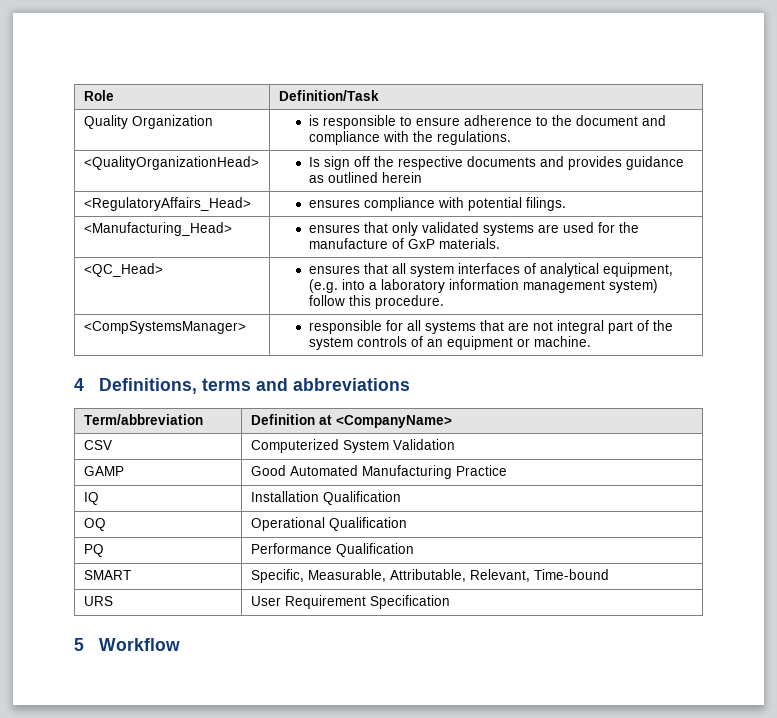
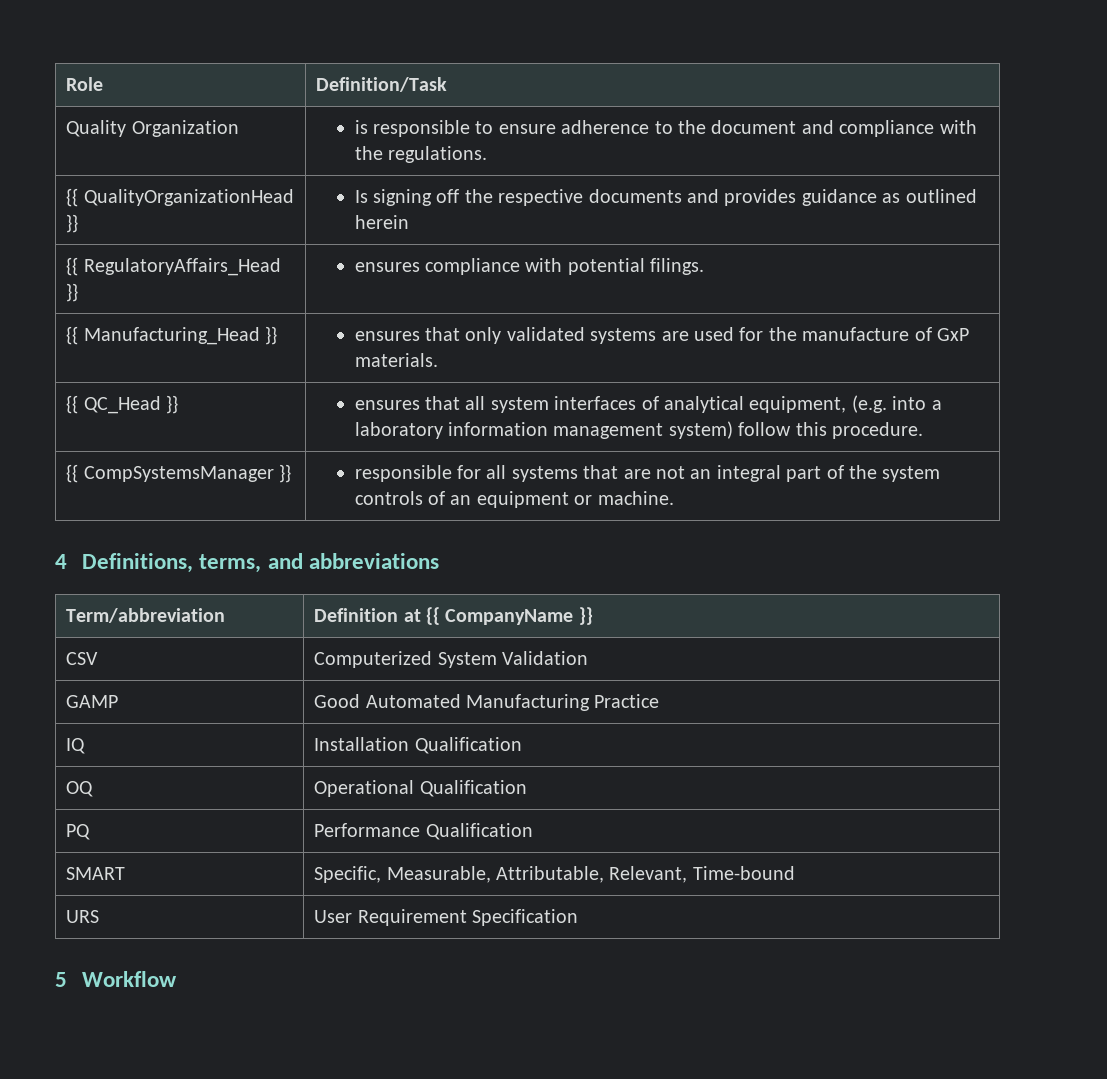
- <QualityOrganizationHead> | Is sign off the respective documents and provides guidance as outlined herein
+ {{ QualityOrganizationHead }} | Is signing off the respective documents and provides guidance as outlined herein
- <RegulatoryAffairs_Head> | ensures compliance with potential filings.
+ {{ RegulatoryAffairs_Head }} | ensures compliance with potential filings.
- <Manufacturing_Head> | ensures that only validated systems are used for the manufacture of GxP materials.
+ {{ Manufacturing_Head }} | ensures that only validated systems are used for the manufacture of GxP materials.
- <QC_Head> | ensures that all system interfaces of analytical equipment, (e.g. into a laboratory information management system) follow this procedure.
+ {{ QC_Head }} | ensures that all system interfaces of analytical equipment, (e.g. into a laboratory information management system) follow this procedure.
- <CompSystemsManager> | responsible for all systems that are not integral part of the system controls of an equipment or machine.
+ {{ CompSystemsManager }} | responsible for all systems that are not an integral part of the system controls of an equipment or machine.
- 4 Definitions, terms and abbreviations
+ 4 Definitions, terms, and abbreviations
- Term/abbreviation | Definition at <CompanyName>
+ Term/abbreviation | Definition at {{ CompanyName }}

